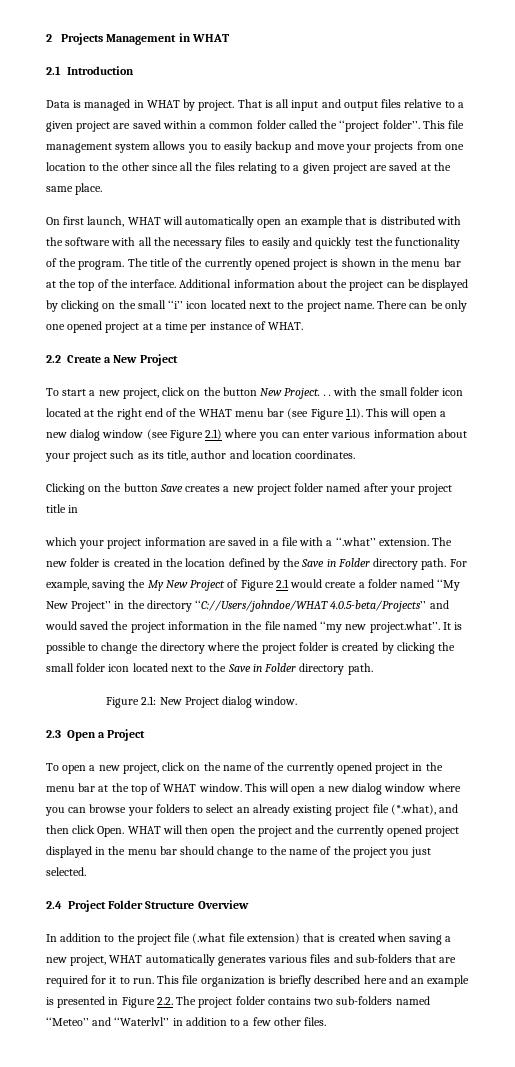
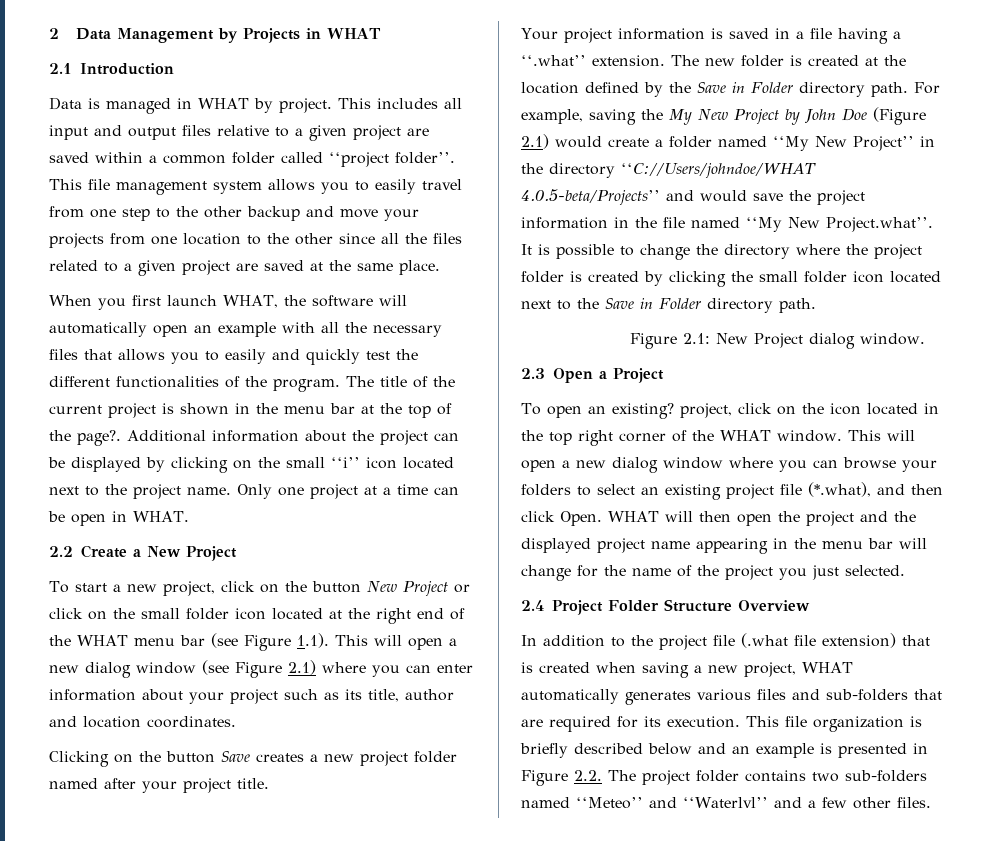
- 2 Projects Management in WHAT
+ 2 Data Management by Projects in WHAT
- That is all input and output files relative to a given project are saved within a common folder called the ‘‘project folder’’.
+ This includes all input and output files relative to a given project are saved within a common folder called ‘‘project folder’’.
- This file management system allows you to easily backup and move your projects from one location to the other since all the files relating to a given project are saved at the same place.
+ This file management system allows you to easily travel from one step to the other backup and move your projects from one location to the other since all the files related to a given project are saved at the same place.
- On first launch, WHAT will automatically open an example that is distributed with the software with all the necessary files to easily and quickly test the functionality of the program.
+ When you first launch WHAT, the software will automatically open an example with all the necessary files that allows you to easily and quickly test the different functionalities of the program.
- The title of the currently opened project is shown in the menu bar at the top of the interface.
+ The title of the current project is shown in the menu bar at the top of the page?.
- There can be only one opened project at a time per instance of WHAT.
+ Only one project at a time can be open in WHAT.
- To start a new project, click on the button New Project. . . with the small folder icon located at the right end of the WHAT menu bar (see Figure 1.1). This will open a new dialog window (see Figure 2.1) where you can enter various information about your project such as its title, author and location coordinates.
+ To start a new project, click on the button New Project or click on the small folder icon located at the right end of the WHAT menu bar (see Figure 1.1). This will open a new dialog window (see Figure 2.1) where you can enter information about your project such as its title, author and location coordinates.
- Clicking on the button Save creates a new project folder named after your project title in
- which your project information are saved in a file with a ‘‘.what’’ extension.
+ Clicking on the button Save creates a new project folder named after your project title.
+ Your project information is saved in a file having a ‘‘.what’’ extension.
- The new folder is created in the location defined by the Save in Folder directory path.
+ The new folder is created at the location defined by the Save in Folder directory path.
- For example, saving the My New Project of Figure 2.1 would create a folder named ‘‘My New Project’’ in the directory ‘‘C://Users/johndoe/WHAT 4.0.5-beta/Projects’’ and would saved the project information in the file named ‘‘my new project.what’’. It is possible to change the directory where the project folder is created by clicking the small folder icon located next to the Save in Folder directory path.
+ For example, saving the My New Project by John Doe (Figure 2.1) would create a folder named ‘‘My New Project’’ in the directory ‘‘C://Users/johndoe/WHAT 4.0.5-beta/Projects’’ and would save the project information in the file named ‘‘My New Project.what’’. It is possible to change the directory where the project folder is created by clicking the small folder icon located next to the Save in Folder directory path.
- To open a new project, click on the name of the currently opened project in the menu bar at the top of WHAT window.
+ To open an existing? project, click on the icon located in the top right corner of the WHAT window.
- This will open a new dialog window where you can browse your folders to select an already existing project file (*.what), and then click Open.
+ This will open a new dialog window where you can browse your folders to select an existing project file (*.what), and then click Open.
- WHAT will then open the project and the currently opened project displayed in the menu bar should change to the name of the project you just selected.
+ WHAT will then open the project and the displayed project name appearing in the menu bar will change for the name of the project you just selected.
- In addition to the project file (.what file extension) that is created when saving a new project, WHAT automatically generates various files and sub-folders that are required for it to run.
+ In addition to the project file (.what file extension) that is created when saving a new project, WHAT automatically generates various files and sub-folders that are required for its execution.
- This file organization is briefly described here and an example is presented in Figure 2.2. The project folder contains two sub-folders named ‘‘Meteo’’ and ‘‘Waterlvl’’ in addition to a few other files.
+ This file organization is briefly described below and an example is presented in Figure 2.2. The project folder contains two sub-folders named ‘‘Meteo’’ and ‘‘Waterlvl’’ and a few other files.

